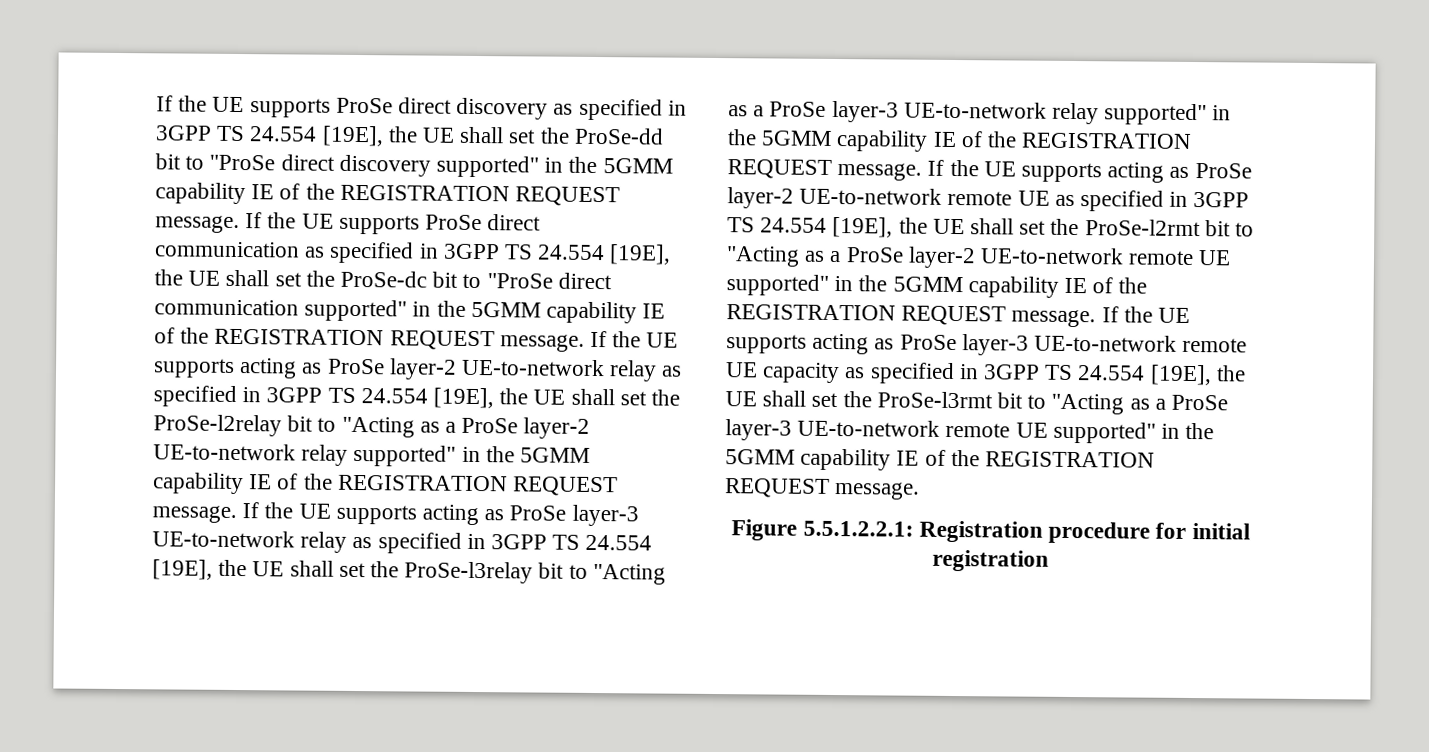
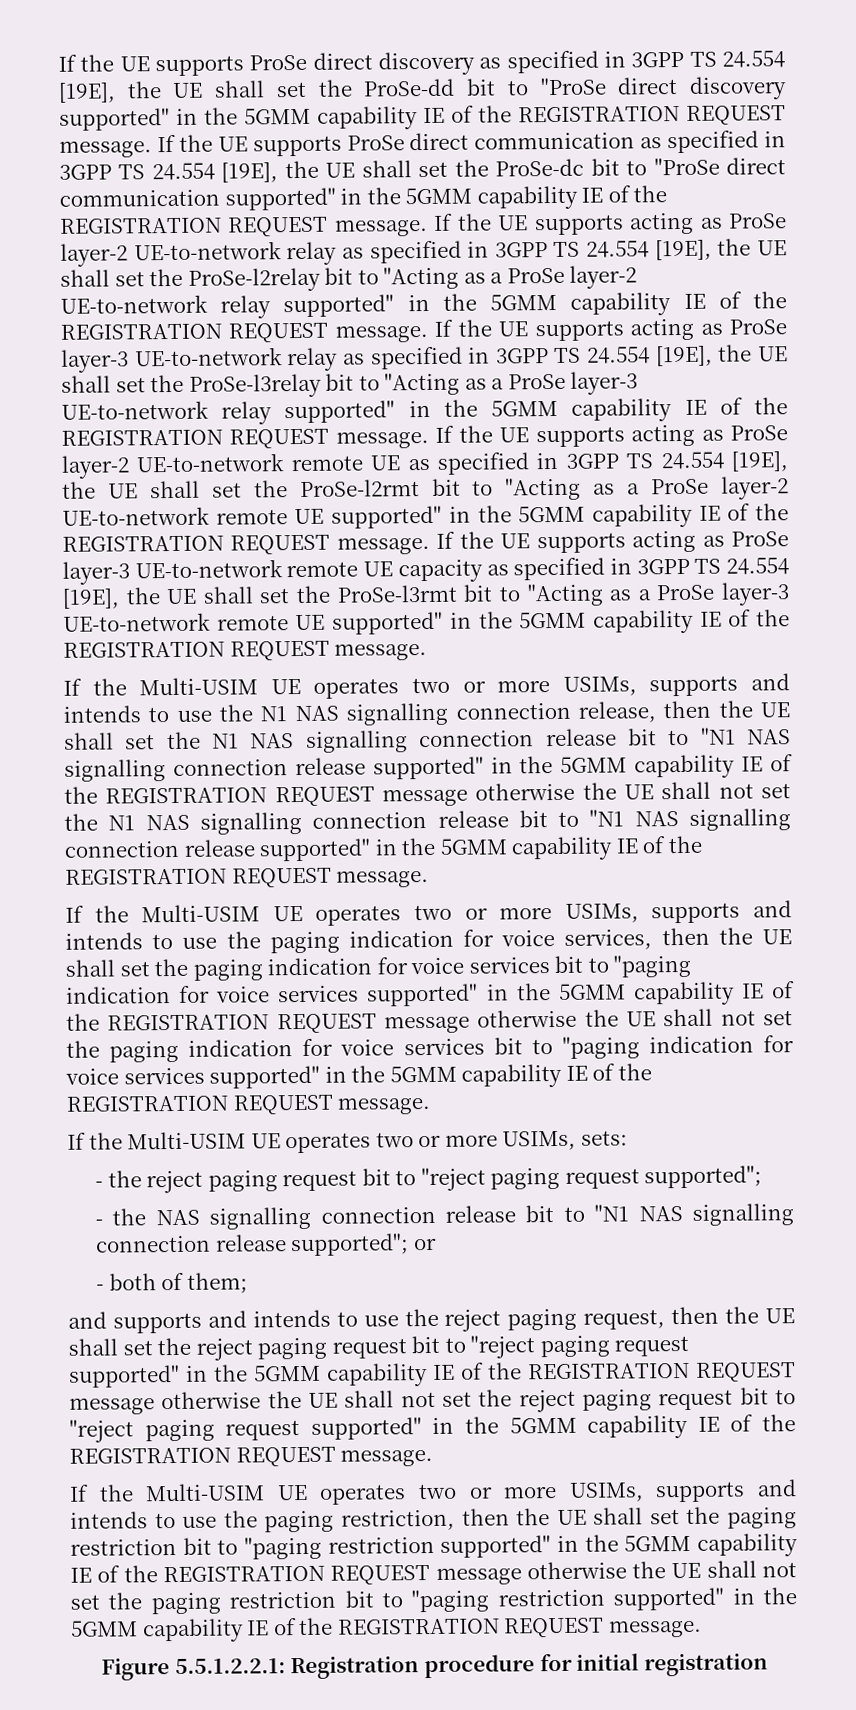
+ If the Multi-USIM UE operates two or more USIMs, supports and intends to use the N1 NAS signalling connection release, then the UE shall set the N1 NAS signalling connection release bit to "N1 NAS signalling connection release supported" in the 5GMM capability IE of the REGISTRATION REQUEST message otherwise the UE shall not set the N1 NAS signalling connection release bit to "N1 NAS signalling connection release supported" in the 5GMM capability IE of the REGISTRATION REQUEST message.
+ If the Multi-USIM UE operates two or more USIMs, supports and intends to use the paging indication for voice services, then the UE shall set the paging indication for voice services bit to "paging indication for voice services supported" in the 5GMM capability IE of the REGISTRATION REQUEST message otherwise the UE shall not set the paging indication for voice services bit to "paging indication for voice services supported" in the 5GMM capability IE of the REGISTRATION REQUEST message.
+ If the Multi-USIM UE operates two or more USIMs, sets:
+ - the reject paging request bit to "reject paging request supported";
+ - the NAS signalling connection release bit to "N1 NAS signalling connection release supported"; or
+ - both of them;
+ and supports and intends to use the reject paging request, then the UE shall set the reject paging request bit to "reject paging request supported" in the 5GMM capability IE of the REGISTRATION REQUEST message otherwise the UE shall not set the reject paging request bit to "reject paging request supported" in the 5GMM capability IE of the REGISTRATION REQUEST message.
+ If the Multi-USIM UE operates two or more USIMs, supports and intends to use the paging restriction, then the UE shall set the paging restriction bit to "paging restriction supported" in the 5GMM capability IE of the REGISTRATION REQUEST message otherwise the UE shall not set the paging restriction bit to "paging restriction supported" in the 5GMM capability IE of the REGISTRATION REQUEST message.

